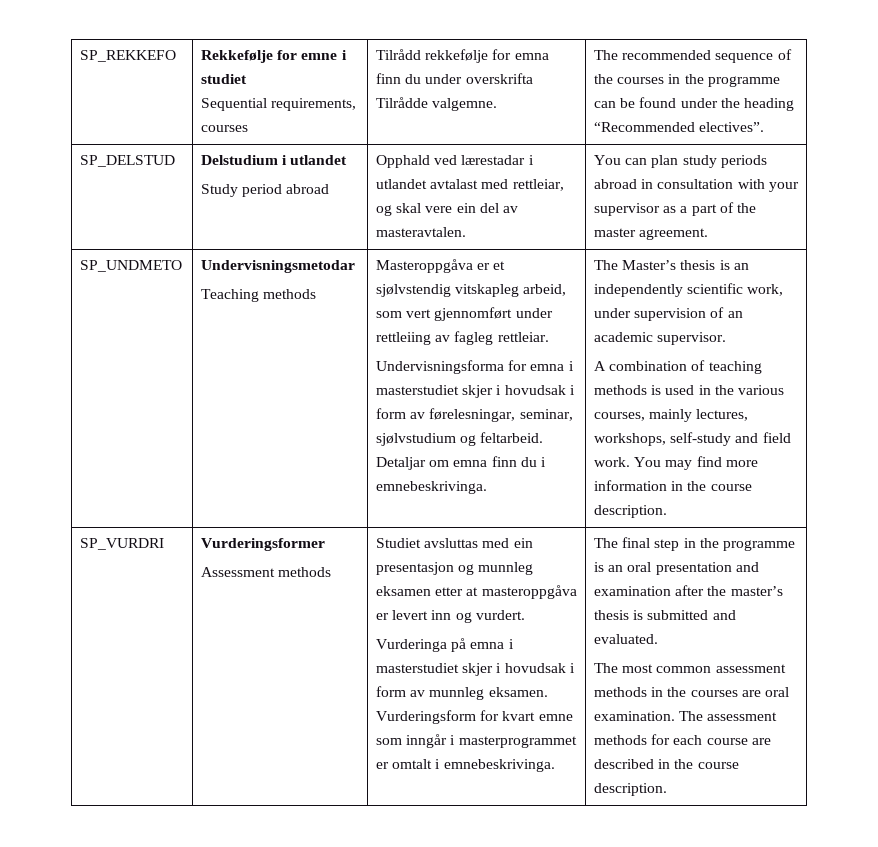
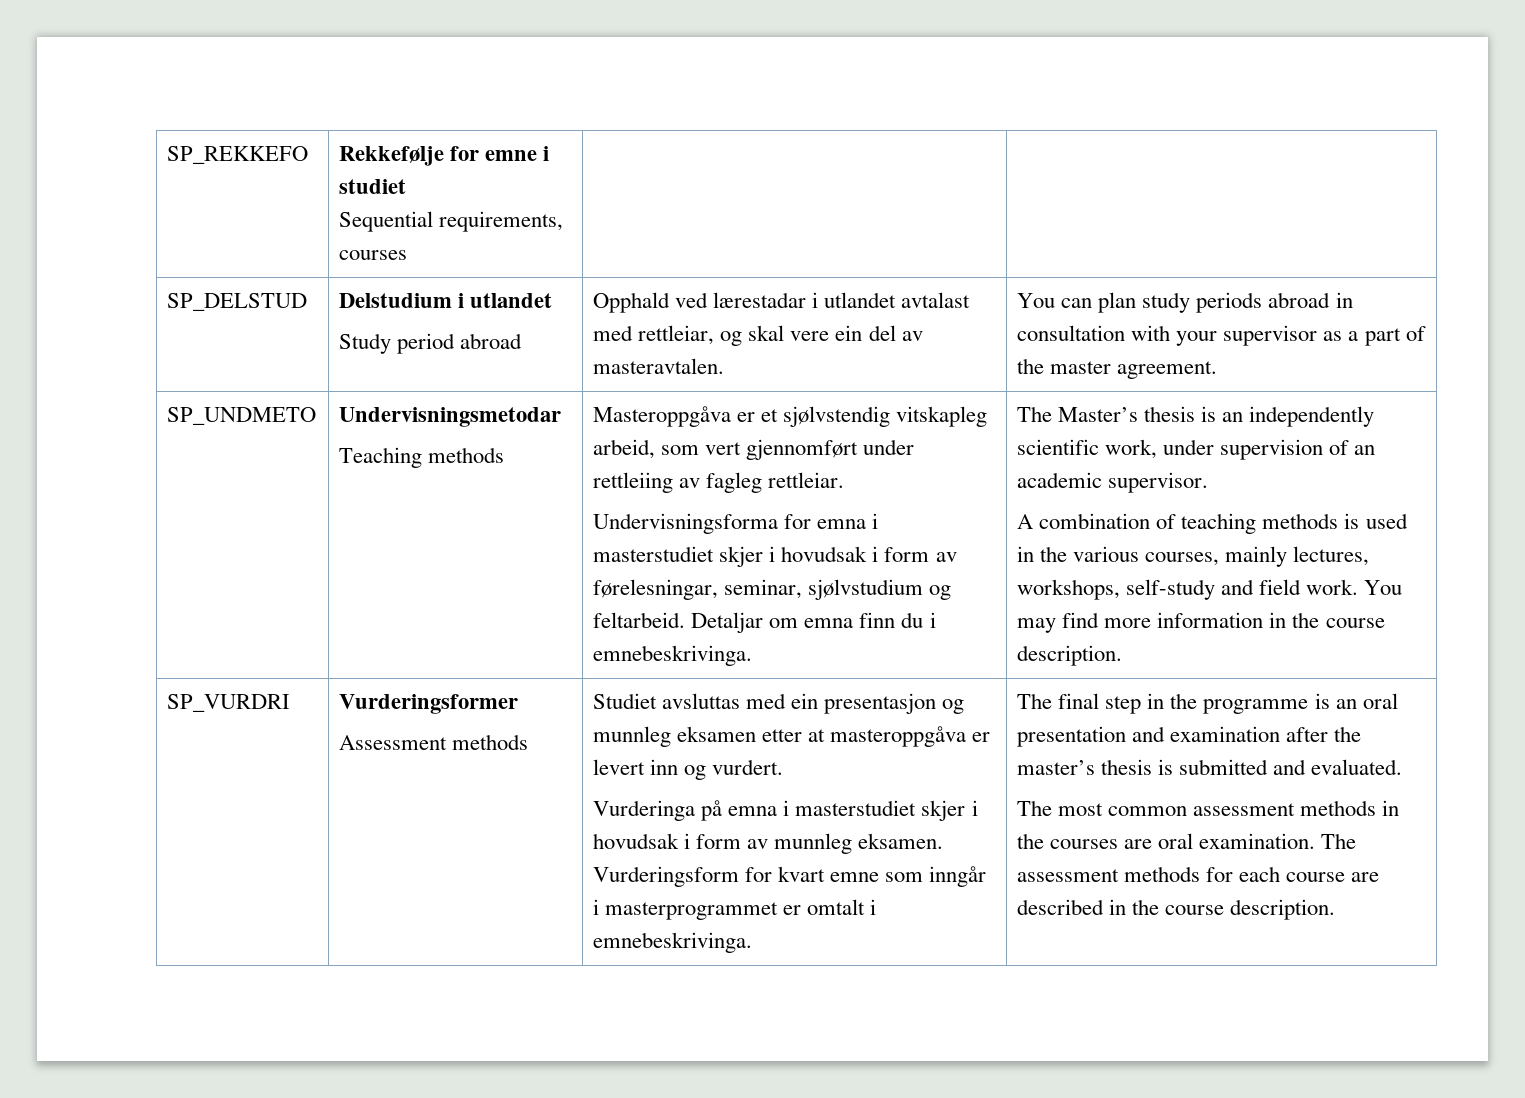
  SP_REKKEFO | Rekkefølje for emne i studiet
- Sequential requirements, courses | Tilrådd rekkefølje for emna finn du under overskrifta Tilrådde valgemne. | The recommended sequence of the courses in the programme can be found under the heading “Recommended electives”.
+ Sequential requirements, courses | |

